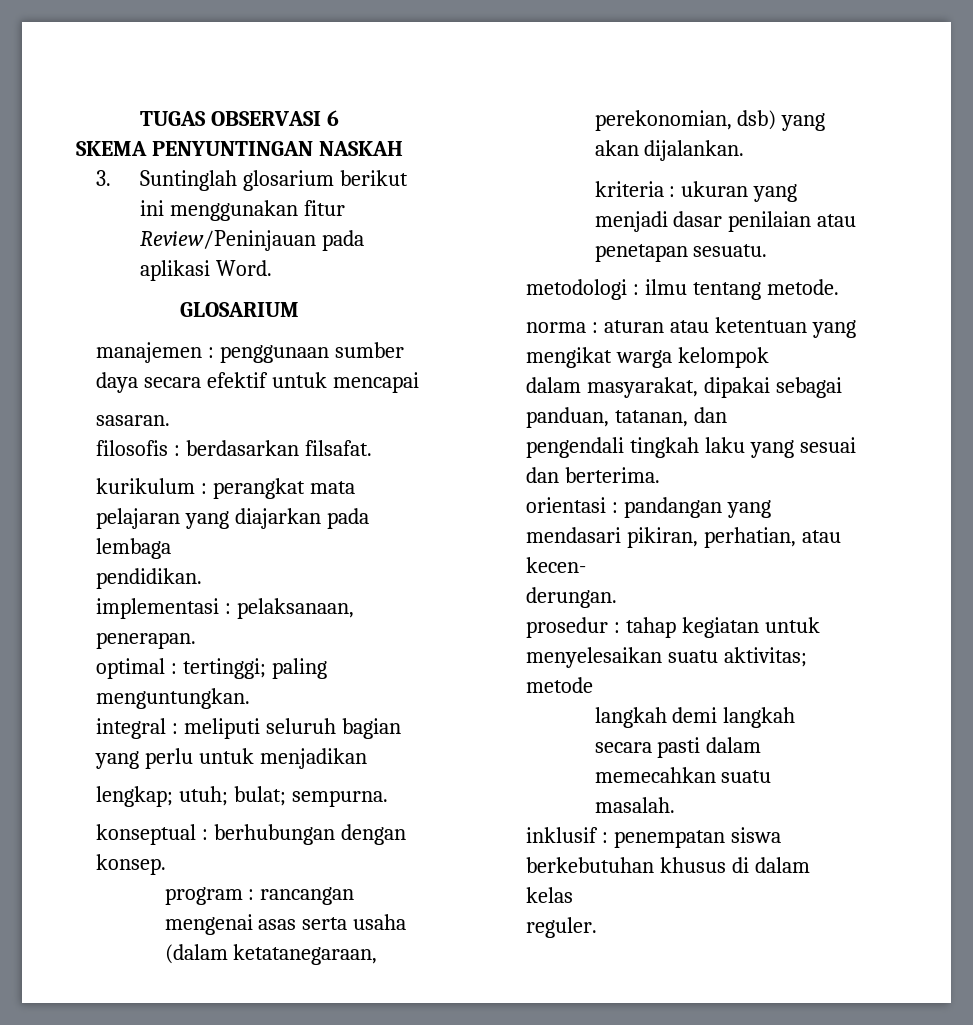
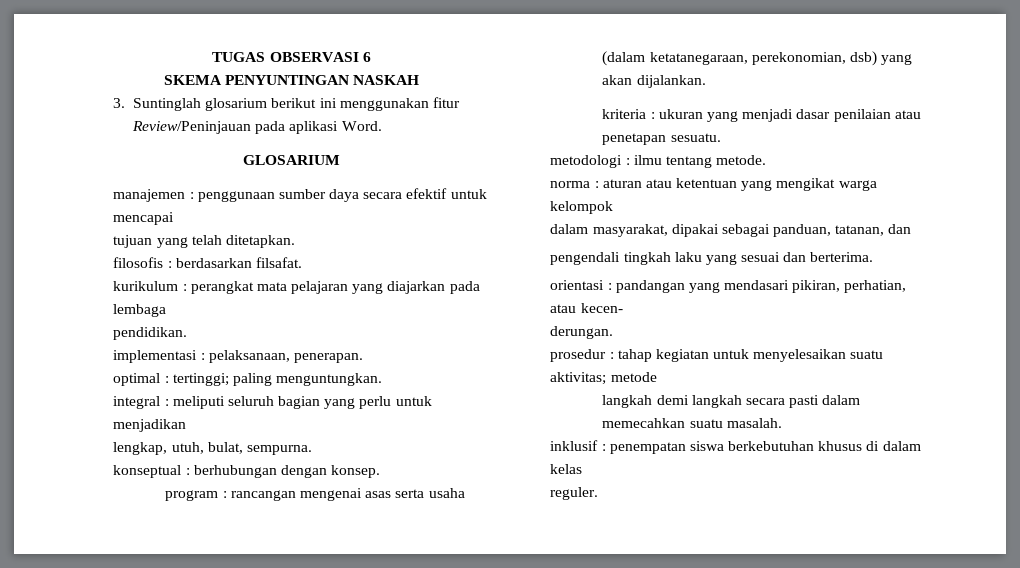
- sasaran.
+ tujuan yang telah ditetapkan.
- lengkap; utuh; bulat; sempurna.
+ lengkap, utuh, bulat, sempurna.

